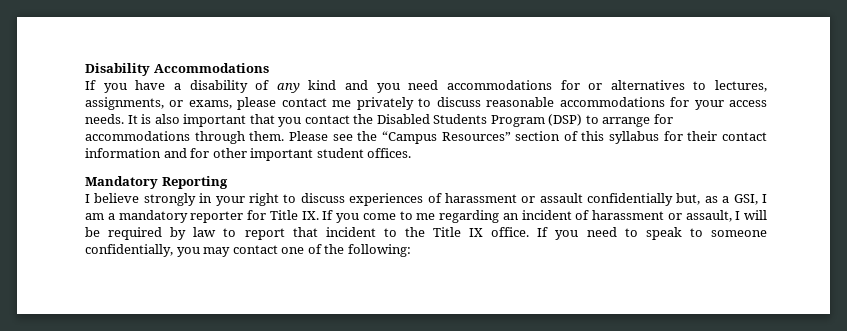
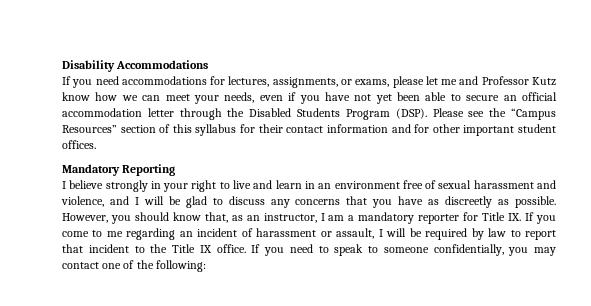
- If you have a disability of any kind and you need accommodations for or alternatives to lectures, assignments, or exams, please contact me privately to discuss reasonable accommodations for your access needs. It is also important that you contact the Disabled Students Program (DSP) to arrange for accommodations through them.
+ If you need accommodations for lectures, assignments, or exams, please let me and Professor Kutz know how we can meet your needs, even if you have not yet been able to secure an official accommodation letter through the Disabled Students Program (DSP).
- I believe strongly in your right to discuss experiences of harassment or assault confidentially but, as a GSI, I am a mandatory reporter for Title IX. If you come to me regarding an incident of harassment or assault, I will be required by law to report that incident to the Title IX office.
+ I believe strongly in your right to live and learn in an environment free of sexual harassment and violence, and I will be glad to discuss any concerns that you have as discreetly as possible. However, you should know that, as an instructor, I am a mandatory reporter for Title IX. If you come to me regarding an incident of harassment or assault, I will be required by law to report that incident to the Title IX office.

